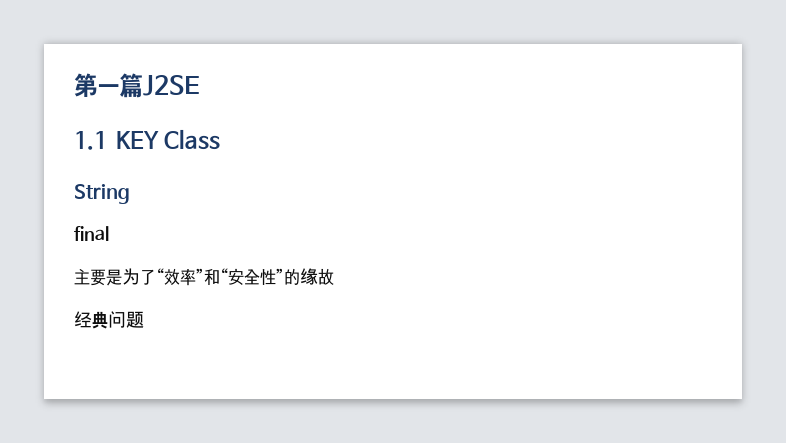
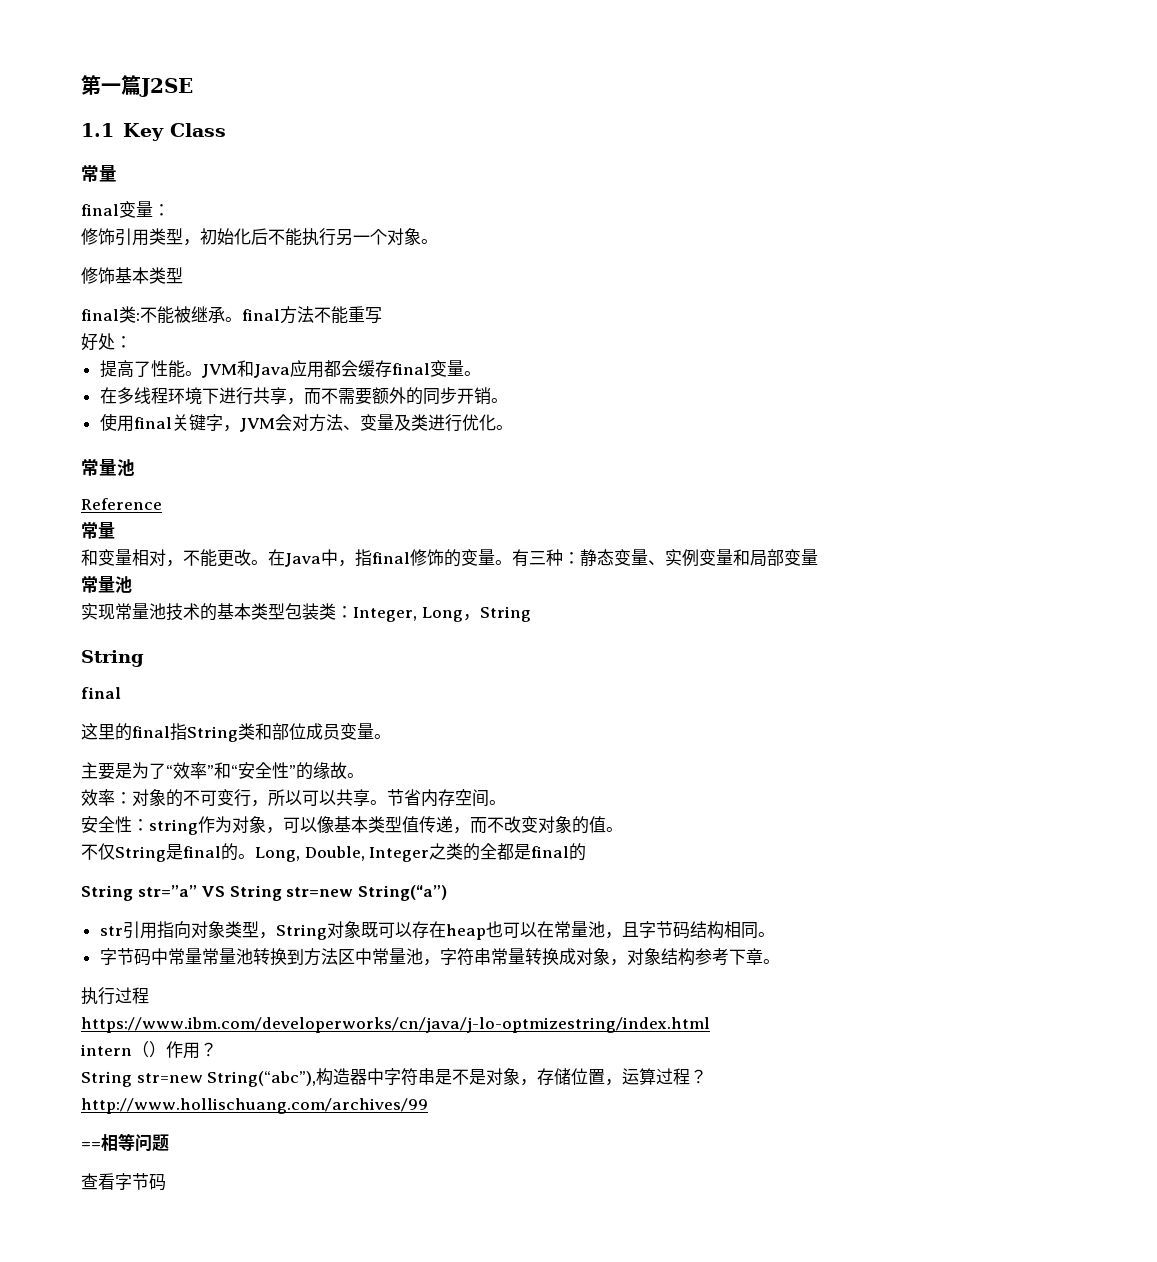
- 1.1 KEY Class
+ 1.1 Key Class
+ 常量
+ final变量：
+ 修饰引用类型，初始化后不能执行另一个对象。
+ 修饰基本类型
+ final类:不能被继承。final方法不能重写
+ 好处：
+ 提高了性能。JVM和Java应用都会缓存final变量。
+ 在多线程环境下进行共享，而不需要额外的同步开销。
+ 使用final关键字，JVM会对方法、变量及类进行优化。
+ 常量池
+ Reference
+ 常量
+ 和变量相对，不能更改。在Java中，指final修饰的变量。有三种：静态变量、实例变量和局部变量
+ 常量池
+ 实现常量池技术的基本类型包装类：Integer, Long，String
  String
  final
+ 这里的final指String类和部位成员变量。
- 主要是为了“效率”和“安全性”的缘故
- 经典问题
+ 主要是为了“效率”和“安全性”的缘故。
+ 效率：对象的不可变行，所以可以共享。节省内存空间。
+ 安全性：string作为对象，可以像基本类型值传递，而不改变对象的值。
+ 不仅String是final的。Long, Double, Integer之类的全都是final的
+ String str=”a” VS String str=new String(“a”)
+ str引用指向对象类型，String对象既可以存在heap也可以在常量池，且字节码结构相同。
+ 字节码中常量常量池转换到方法区中常量池，字符串常量转换成对象，对象结构参考下章。
+ 执行过程
+ https://www.ibm.com/developerworks/cn/java/j-lo-optmizestring/index.html
+ intern（）作用？
+ String str=new String(“abc”),构造器中字符串是不是对象，存储位置，运算过程？
+ http://www.hollischuang.com/archives/99
+ ==相等问题
+ 查看字节码

